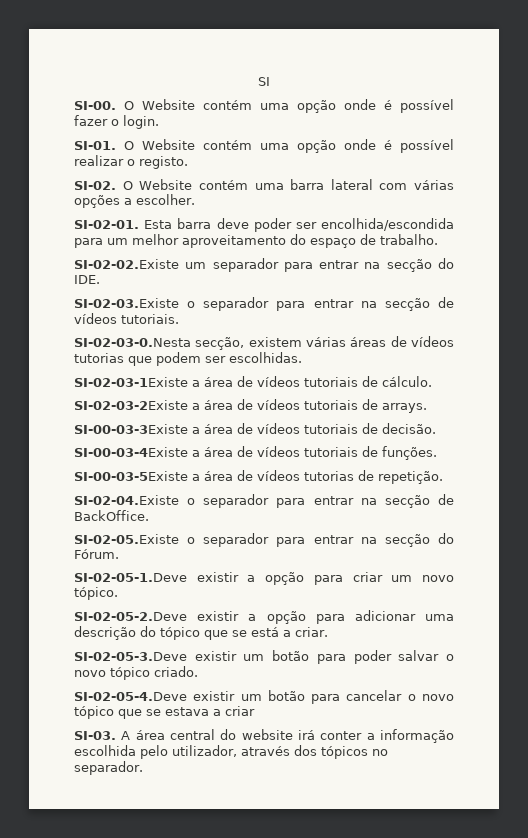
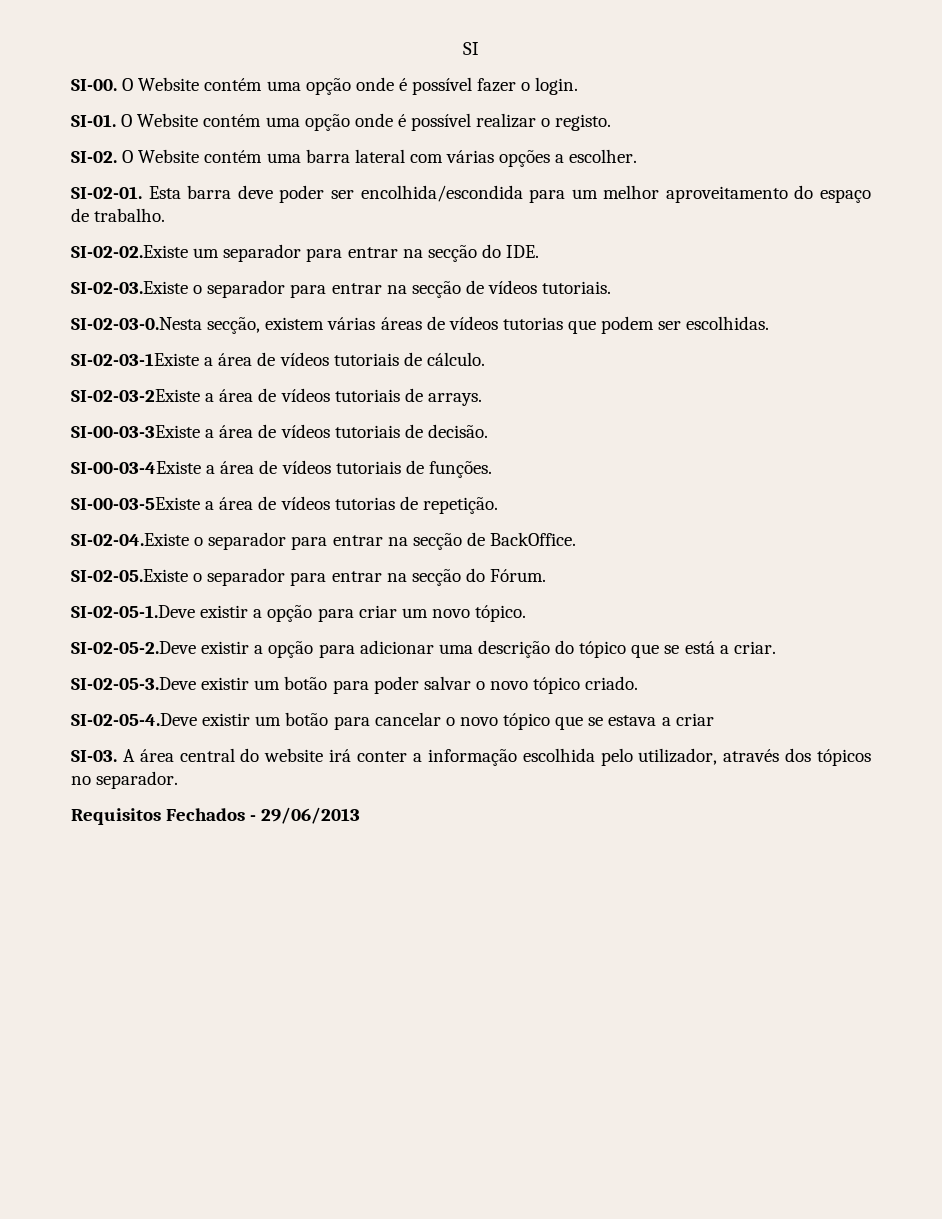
+ Requisitos Fechados - 29/06/2013

